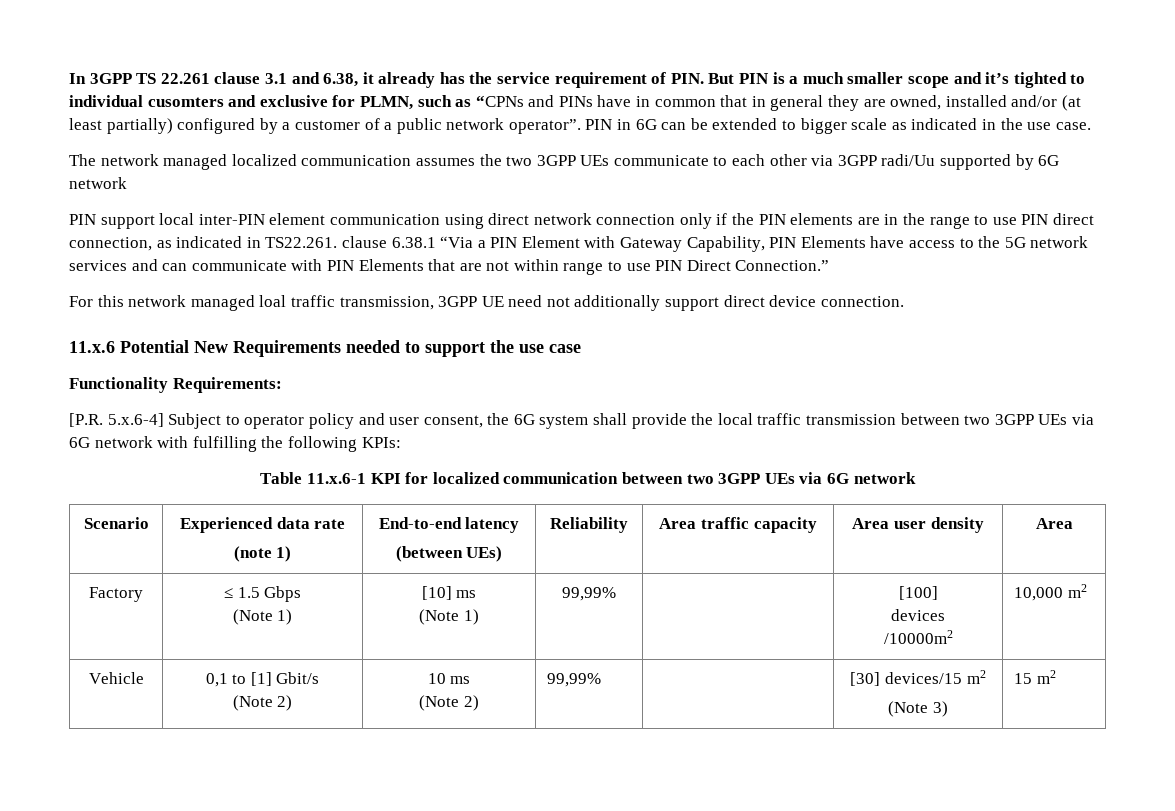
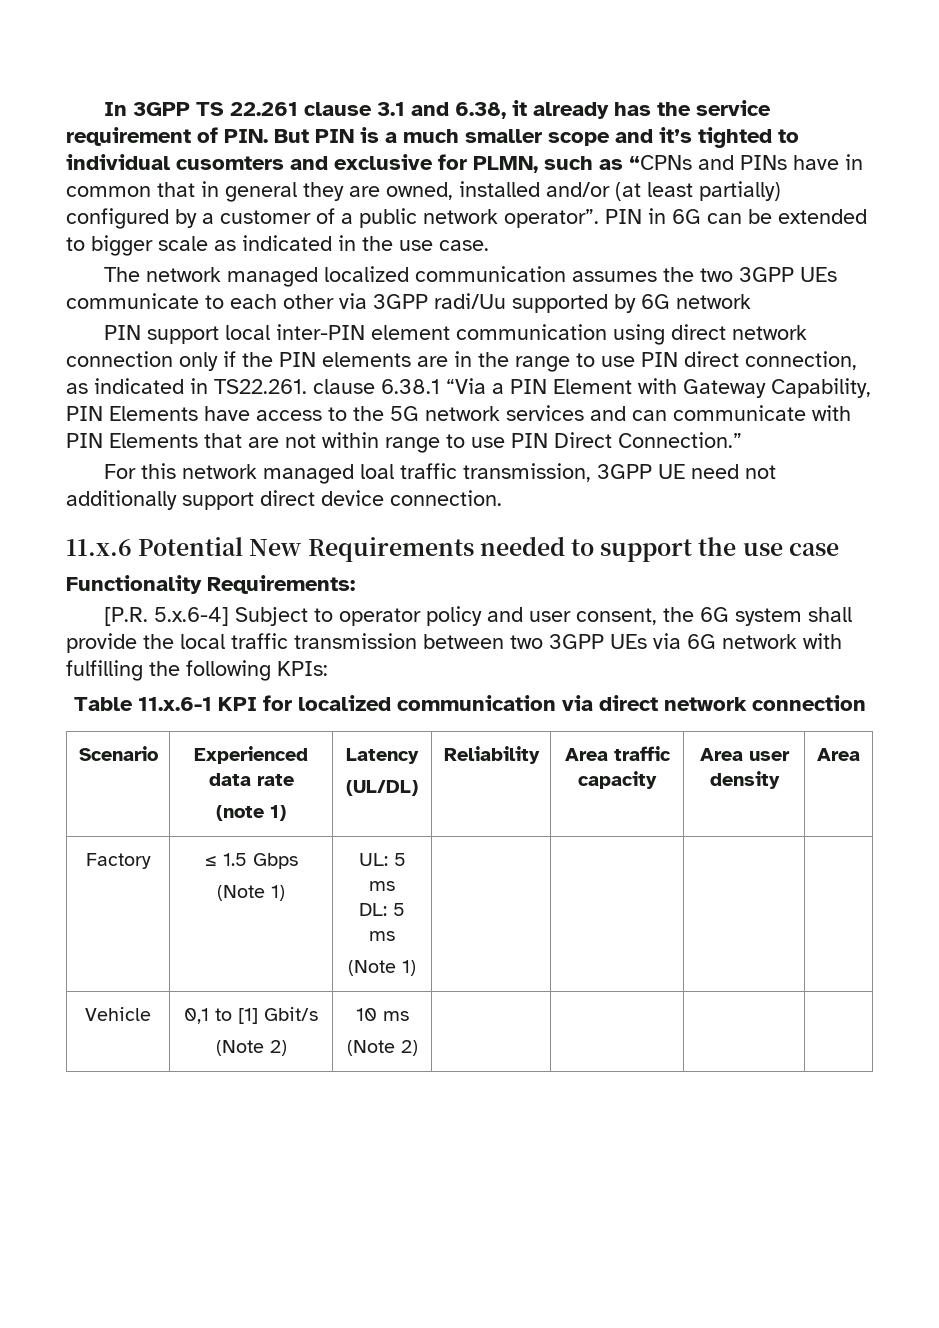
- Table 11.x.6-1 KPI for localized communication between two 3GPP UEs via 6G network
+ Table 11.x.6-1 KPI for localized communication via direct network connection
  Scenario | Experienced data rate
- (note 1) | End-to-end latency
- (between UEs) | Reliability | Area traffic capacity | Area user density | Area
+ (note 1) | Latency
+ (UL/DL) | Reliability | Area traffic capacity | Area user density | Area
  Factory | ≤ 1.5 Gbps
- (Note 1) | [10] ms
- (Note 1) | 99,99% | | [100]
- devices
- /10000m2 | 10,000 m2
+ (Note 1) | UL: 5 ms
+ DL: 5 ms
+ (Note 1) | | | |
  Vehicle | 0,1 to [1] Gbit/s
  (Note 2) | 10 ms
- (Note 2) | 99,99% | | [30] devices/15 m2
- (Note 3) | 15 m2
+ (Note 2) | | | |

